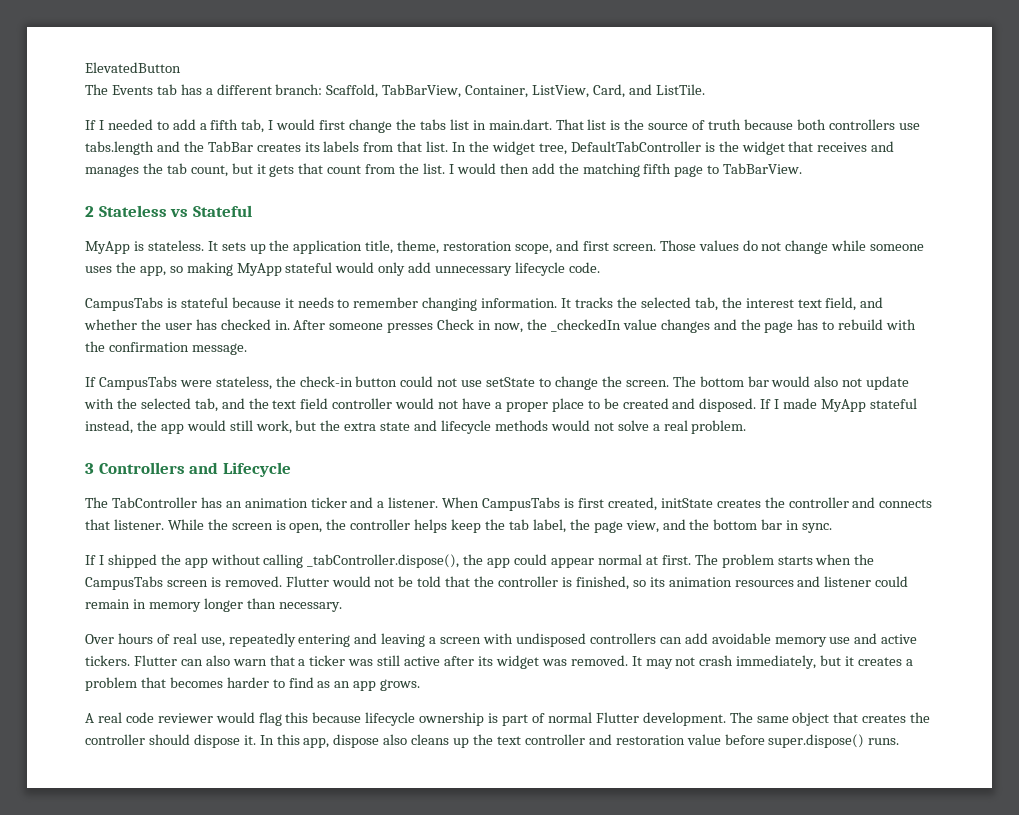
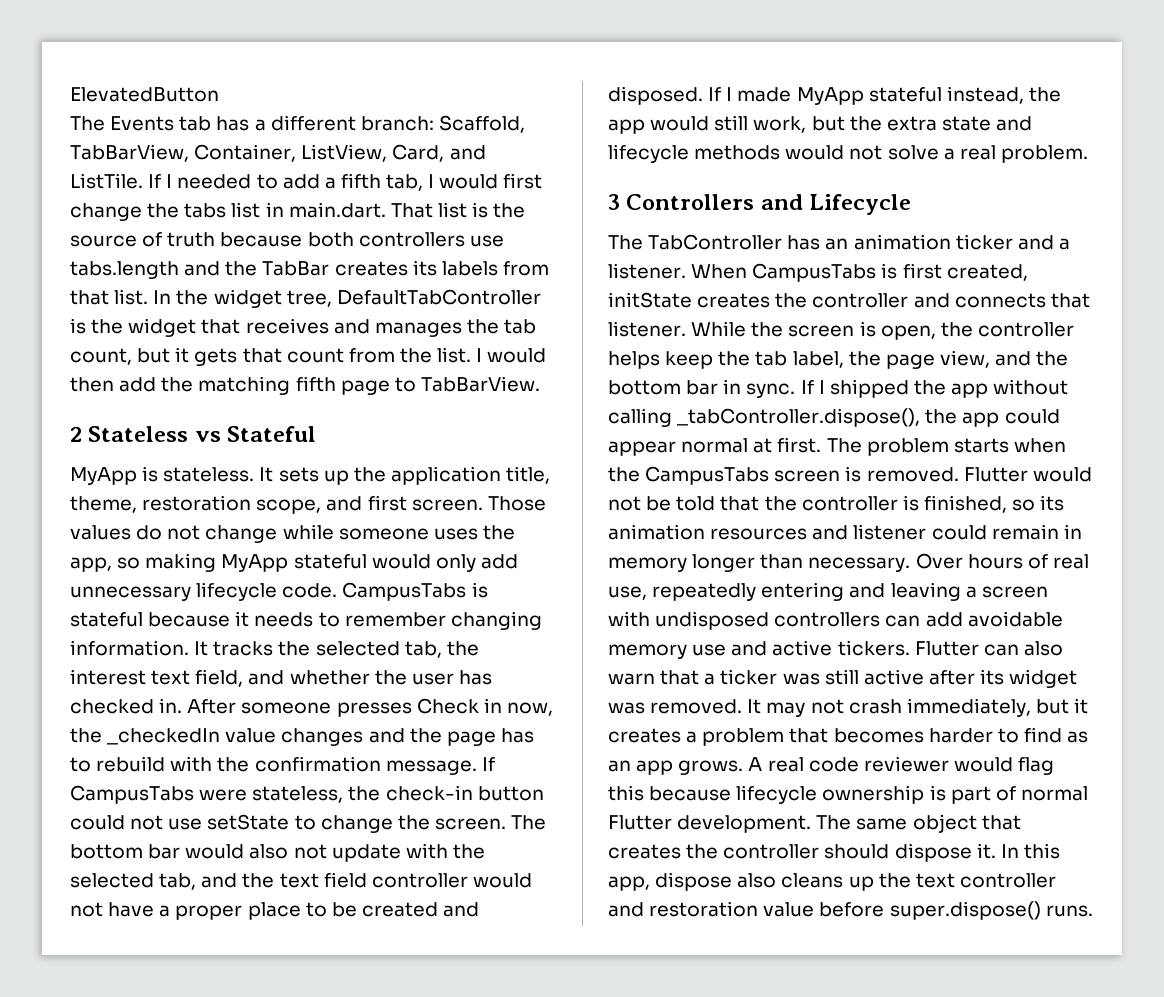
- The Events tab has a different branch: Scaffold, TabBarView, Container, ListView, Card, and ListTile.
- If I needed to add a fifth tab, I would first change the tabs list in main.dart. That list is the source of truth because both controllers use tabs.length and the TabBar creates its labels from that list.
+ The Events tab has a different branch: Scaffold, TabBarView, Container, ListView, Card, and ListTile. If I needed to add a fifth tab, I would first change the tabs list in main.dart. That list is the source of truth because both controllers use tabs.length and the TabBar creates its labels from that list.
- Those values do not change while someone uses the app, so making MyApp stateful would only add unnecessary lifecycle code.
- CampusTabs is stateful because it needs to remember changing information.
+ Those values do not change while someone uses the app, so making MyApp stateful would only add unnecessary lifecycle code. CampusTabs is stateful because it needs to remember changing information.
- After someone presses Check in now, the _checkedIn value changes and the page has to rebuild with the confirmation message.
- If CampusTabs were stateless, the check-in button could not use setState to change the screen.
+ After someone presses Check in now, the _checkedIn value changes and the page has to rebuild with the confirmation message. If CampusTabs were stateless, the check-in button could not use setState to change the screen.
- While the screen is open, the controller helps keep the tab label, the page view, and the bottom bar in sync.
- If I shipped the app without calling _tabController.dispose(), the app could appear normal at first.
+ While the screen is open, the controller helps keep the tab label, the page view, and the bottom bar in sync. If I shipped the app without calling _tabController.dispose(), the app could appear normal at first.
- Flutter would not be told that the controller is finished, so its animation resources and listener could remain in memory longer than necessary.
- Over hours of real use, repeatedly entering and leaving a screen with undisposed controllers can add avoidable memory use and active tickers.
+ Flutter would not be told that the controller is finished, so its animation resources and listener could remain in memory longer than necessary. Over hours of real use, repeatedly entering and leaving a screen with undisposed controllers can add avoidable memory use and active tickers.
- It may not crash immediately, but it creates a problem that becomes harder to find as an app grows.
- A real code reviewer would flag this because lifecycle ownership is part of normal Flutter development.
+ It may not crash immediately, but it creates a problem that becomes harder to find as an app grows. A real code reviewer would flag this because lifecycle ownership is part of normal Flutter development.

